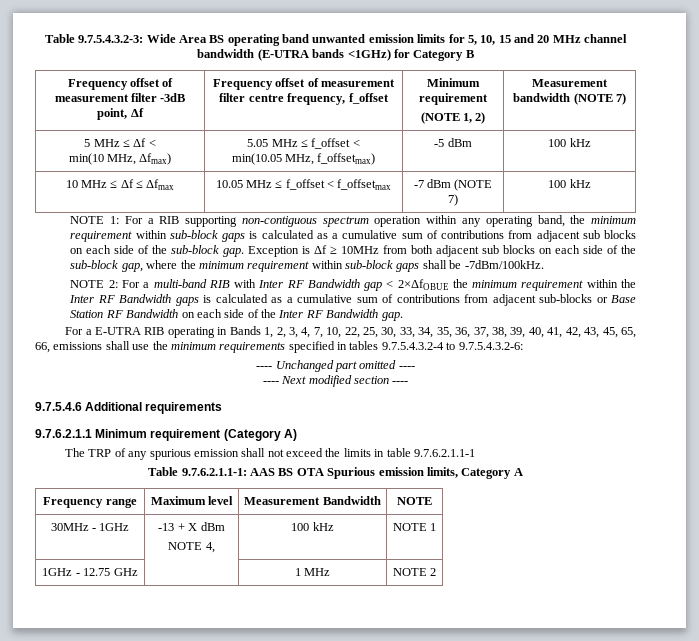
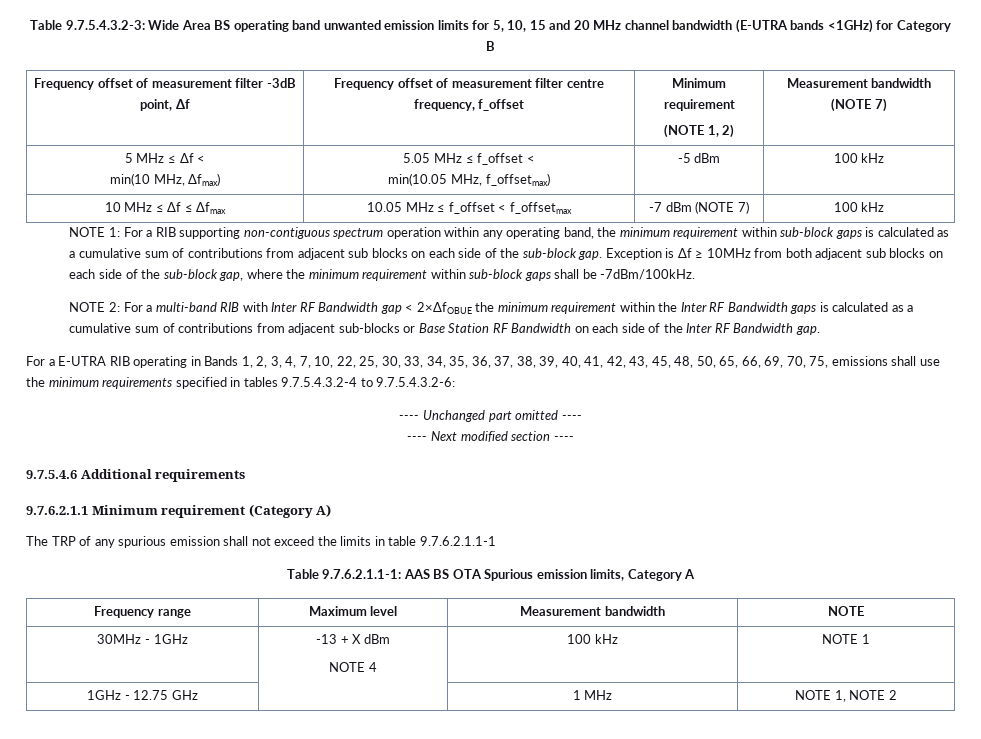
- For a E-UTRA RIB operating in Bands 1, 2, 3, 4, 7, 10, 22, 25, 30, 33, 34, 35, 36, 37, 38, 39, 40, 41, 42, 43, 45, 65, 66, emissions shall use the minimum requirements specified in tables 9.7.5.4.3.2-4 to 9.7.5.4.3.2-6:
+ For a E-UTRA RIB operating in Bands 1, 2, 3, 4, 7, 10, 22, 25, 30, 33, 34, 35, 36, 37, 38, 39, 40, 41, 42, 43, 45, 48, 50, 65, 66, 69, 70, 75, emissions shall use the minimum requirements specified in tables 9.7.5.4.3.2-4 to 9.7.5.4.3.2-6:
- Frequency range | Maximum level | Measurement Bandwidth | NOTE
+ Frequency range | Maximum level | Measurement bandwidth | NOTE
  30MHz - 1GHz | -13 + X dBm
- NOTE 4, | 100 kHz | NOTE 1
+ NOTE 4 | 100 kHz | NOTE 1
- 1GHz - 12.75 GHz | | 1 MHz | NOTE 2
+ 1GHz - 12.75 GHz | | 1 MHz | NOTE 1, NOTE 2

